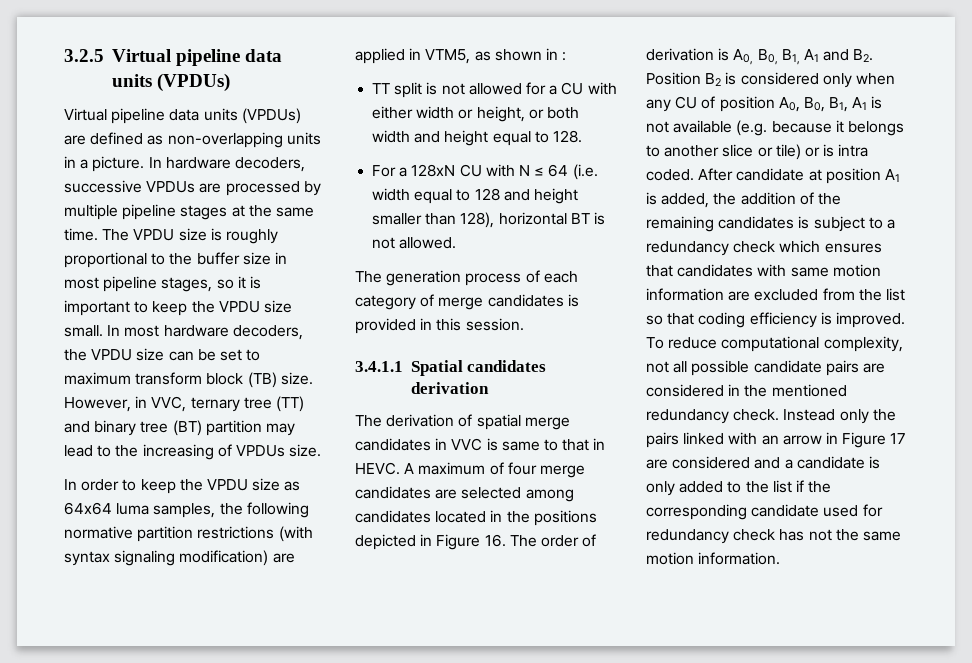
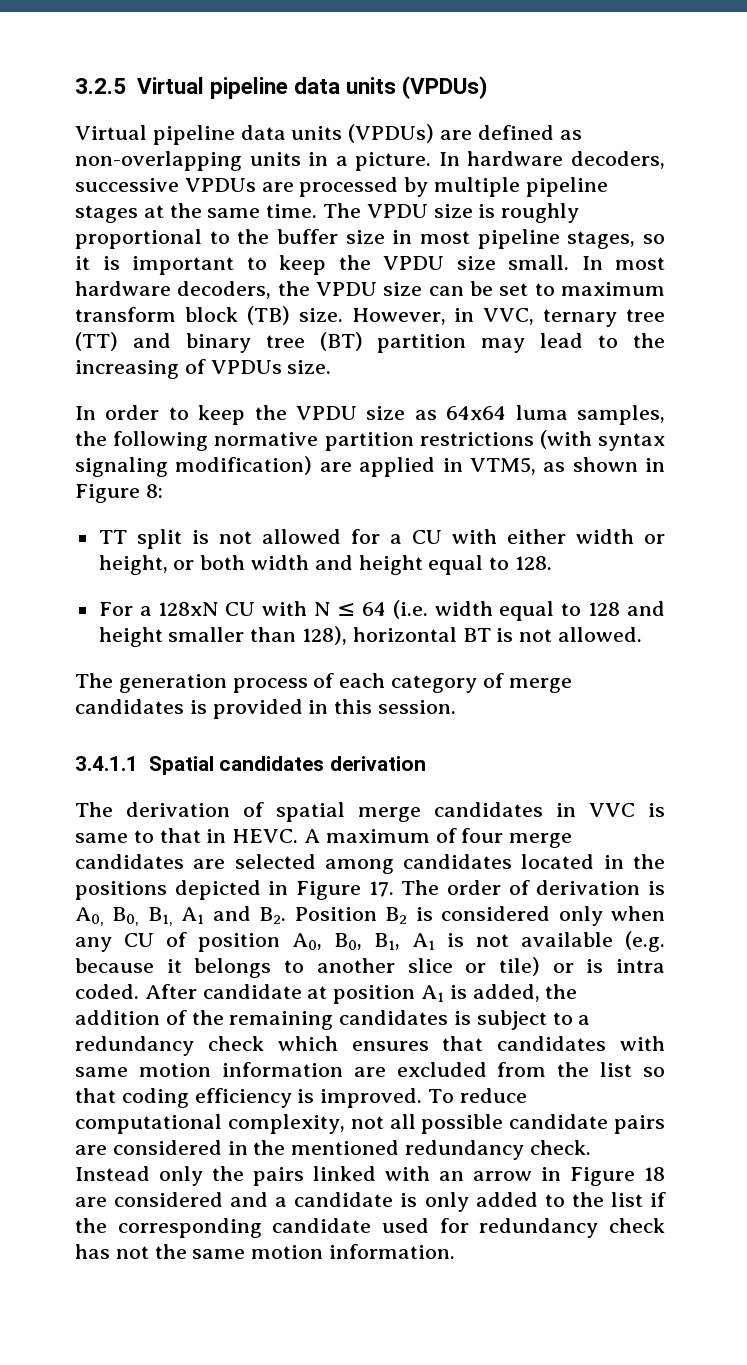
- In order to keep the VPDU size as 64x64 luma samples, the following normative partition restrictions (with syntax signaling modification) are applied in VTM5, as shown in :
+ In order to keep the VPDU size as 64x64 luma samples, the following normative partition restrictions (with syntax signaling modification) are applied in VTM5, as shown in Figure 8:
- A maximum of four merge candidates are selected among candidates located in the positions depicted in Figure 16. The order of derivation is A0, B0, B1, A1 and B2. Position B2 is considered only when any CU of position A0, B0, B1, A1 is not available (e.g. because it belongs to another slice or tile) or is intra coded.
+ A maximum of four merge candidates are selected among candidates located in the positions depicted in Figure 17. The order of derivation is A0, B0, B1, A1 and B2. Position B2 is considered only when any CU of position A0, B0, B1, A1 is not available (e.g. because it belongs to another slice or tile) or is intra coded.
- Instead only the pairs linked with an arrow in Figure 17 are considered and a candidate is only added to the list if the corresponding candidate used for redundancy check has not the same motion information.
+ Instead only the pairs linked with an arrow in Figure 18 are considered and a candidate is only added to the list if the corresponding candidate used for redundancy check has not the same motion information.

